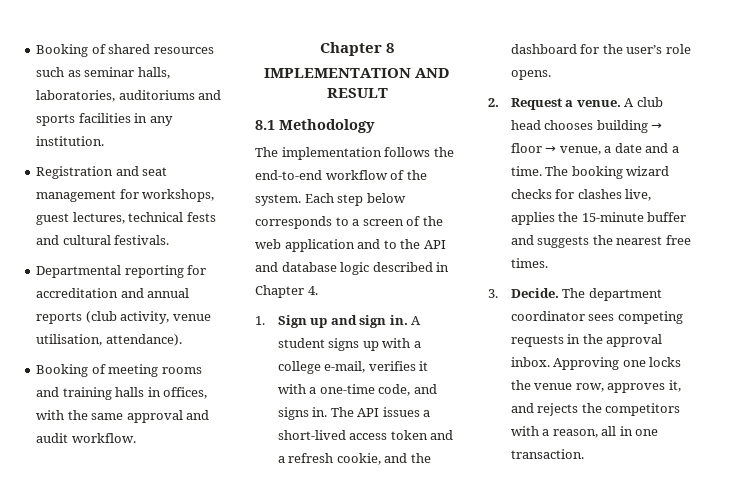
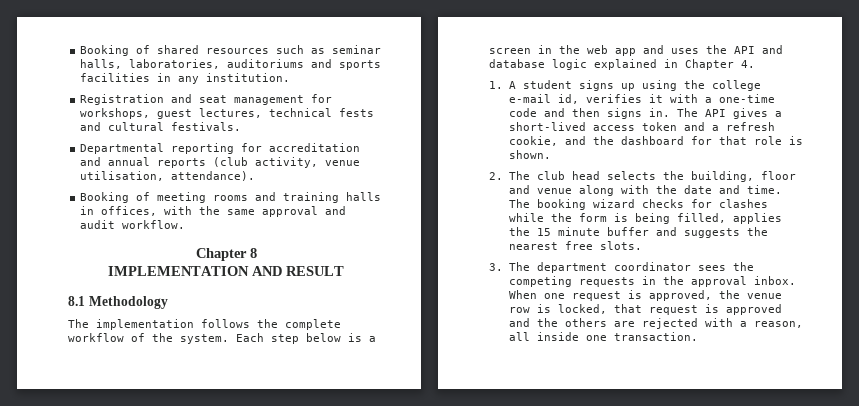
- The implementation follows the end-to-end workflow of the system.
+ The implementation follows the complete workflow of the system.
- Each step below corresponds to a screen of the web application and to the API and database logic described in Chapter 4.
+ Each step below is a screen in the web app and uses the API and database logic explained in Chapter 4.
- 1. Sign up and sign in. A student signs up with a college e-mail, verifies it with a one-time code, and signs in.
+ 1. A student signs up using the college e-mail id, verifies it with a one-time code and then signs in.
- The API issues a short-lived access token and a refresh cookie, and the dashboard for the user’s role opens.
- 2. Request a venue. A club head chooses building → floor → venue, a date and a time.
+ The API gives a short-lived access token and a refresh cookie, and the dashboard for that role is shown.
+ 2. The club head selects the building, floor and venue along with the date and time.
- The booking wizard checks for clashes live, applies the 15-minute buffer and suggests the nearest free times.
+ The booking wizard checks for clashes while the form is being filled, applies the 15 minute buffer and suggests the nearest free slots.
- 3. Decide. The department coordinator sees competing requests in the approval inbox.
+ 3. The department coordinator sees the competing requests in the approval inbox.
- Approving one locks the venue row, approves it, and rejects the competitors with a reason, all in one transaction.
+ When one request is approved, the venue row is locked, that request is approved and the others are rejected with a reason, all inside one transaction.

